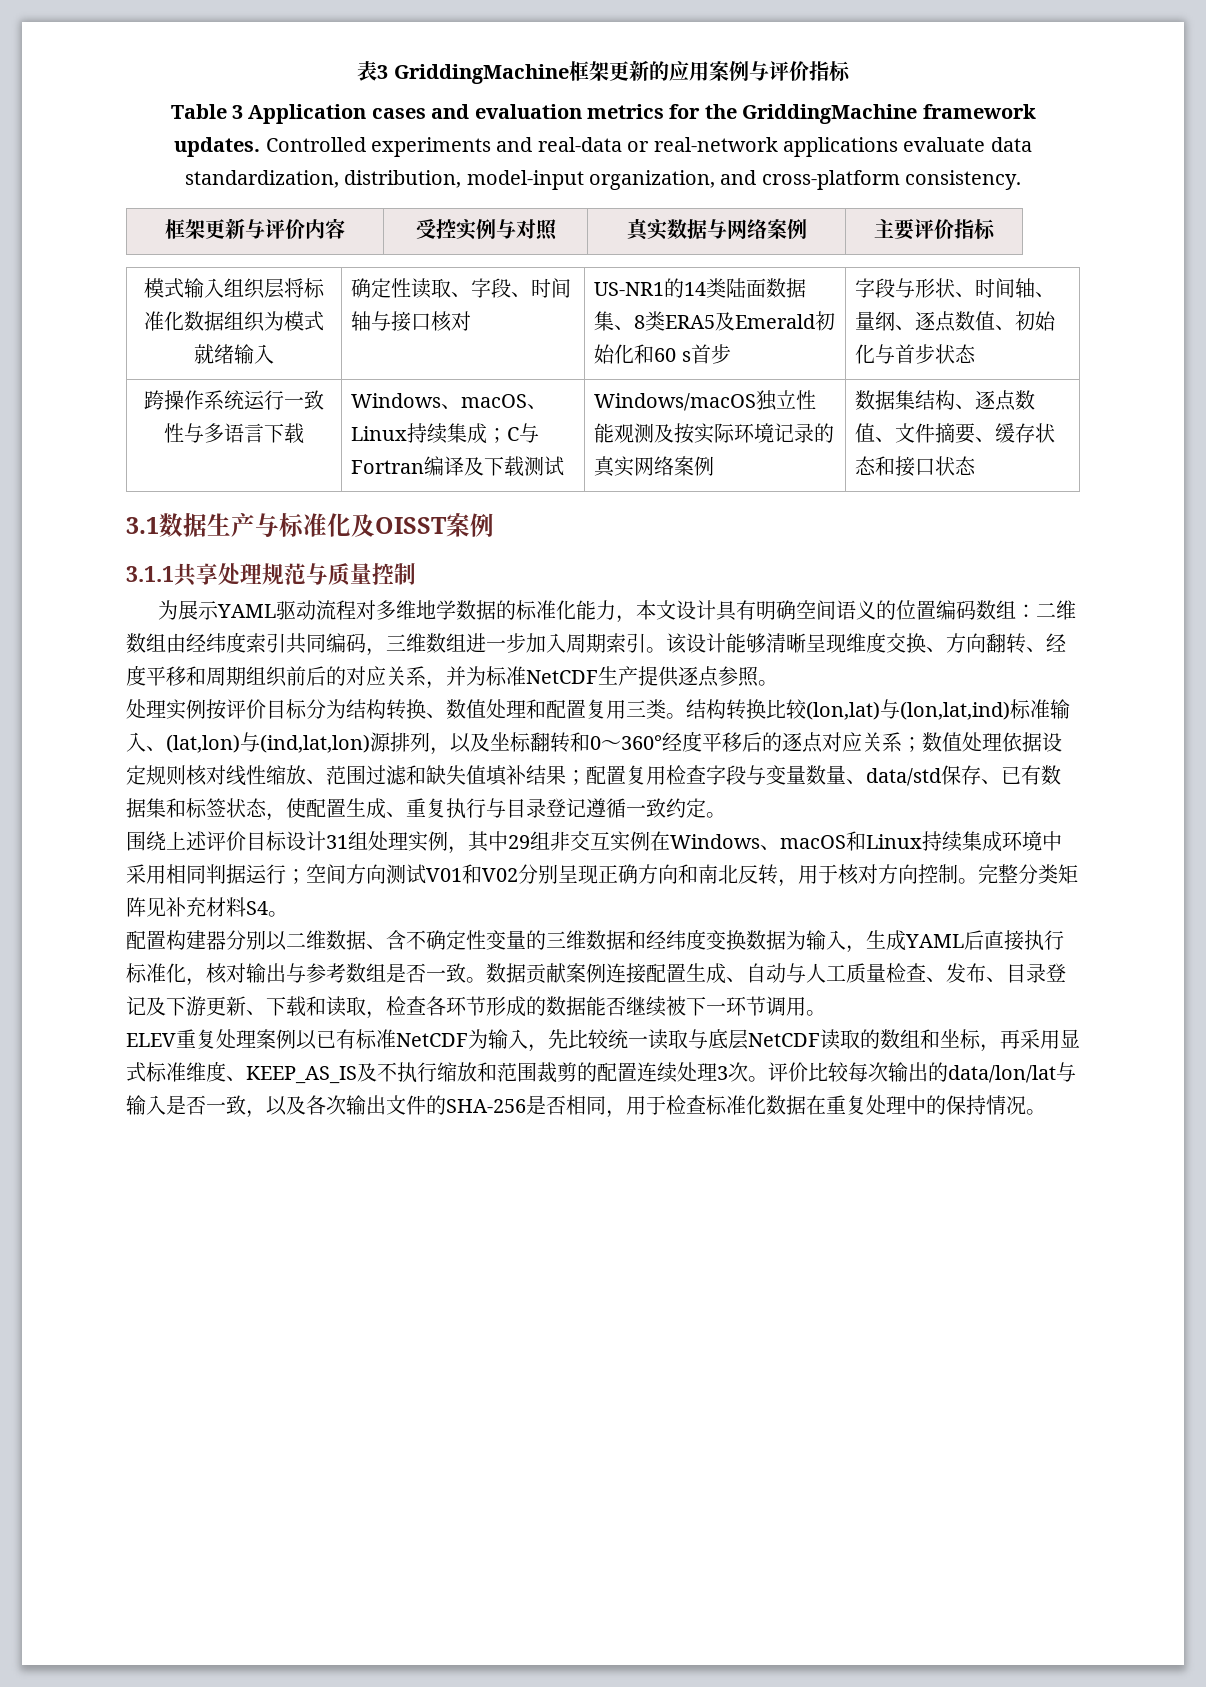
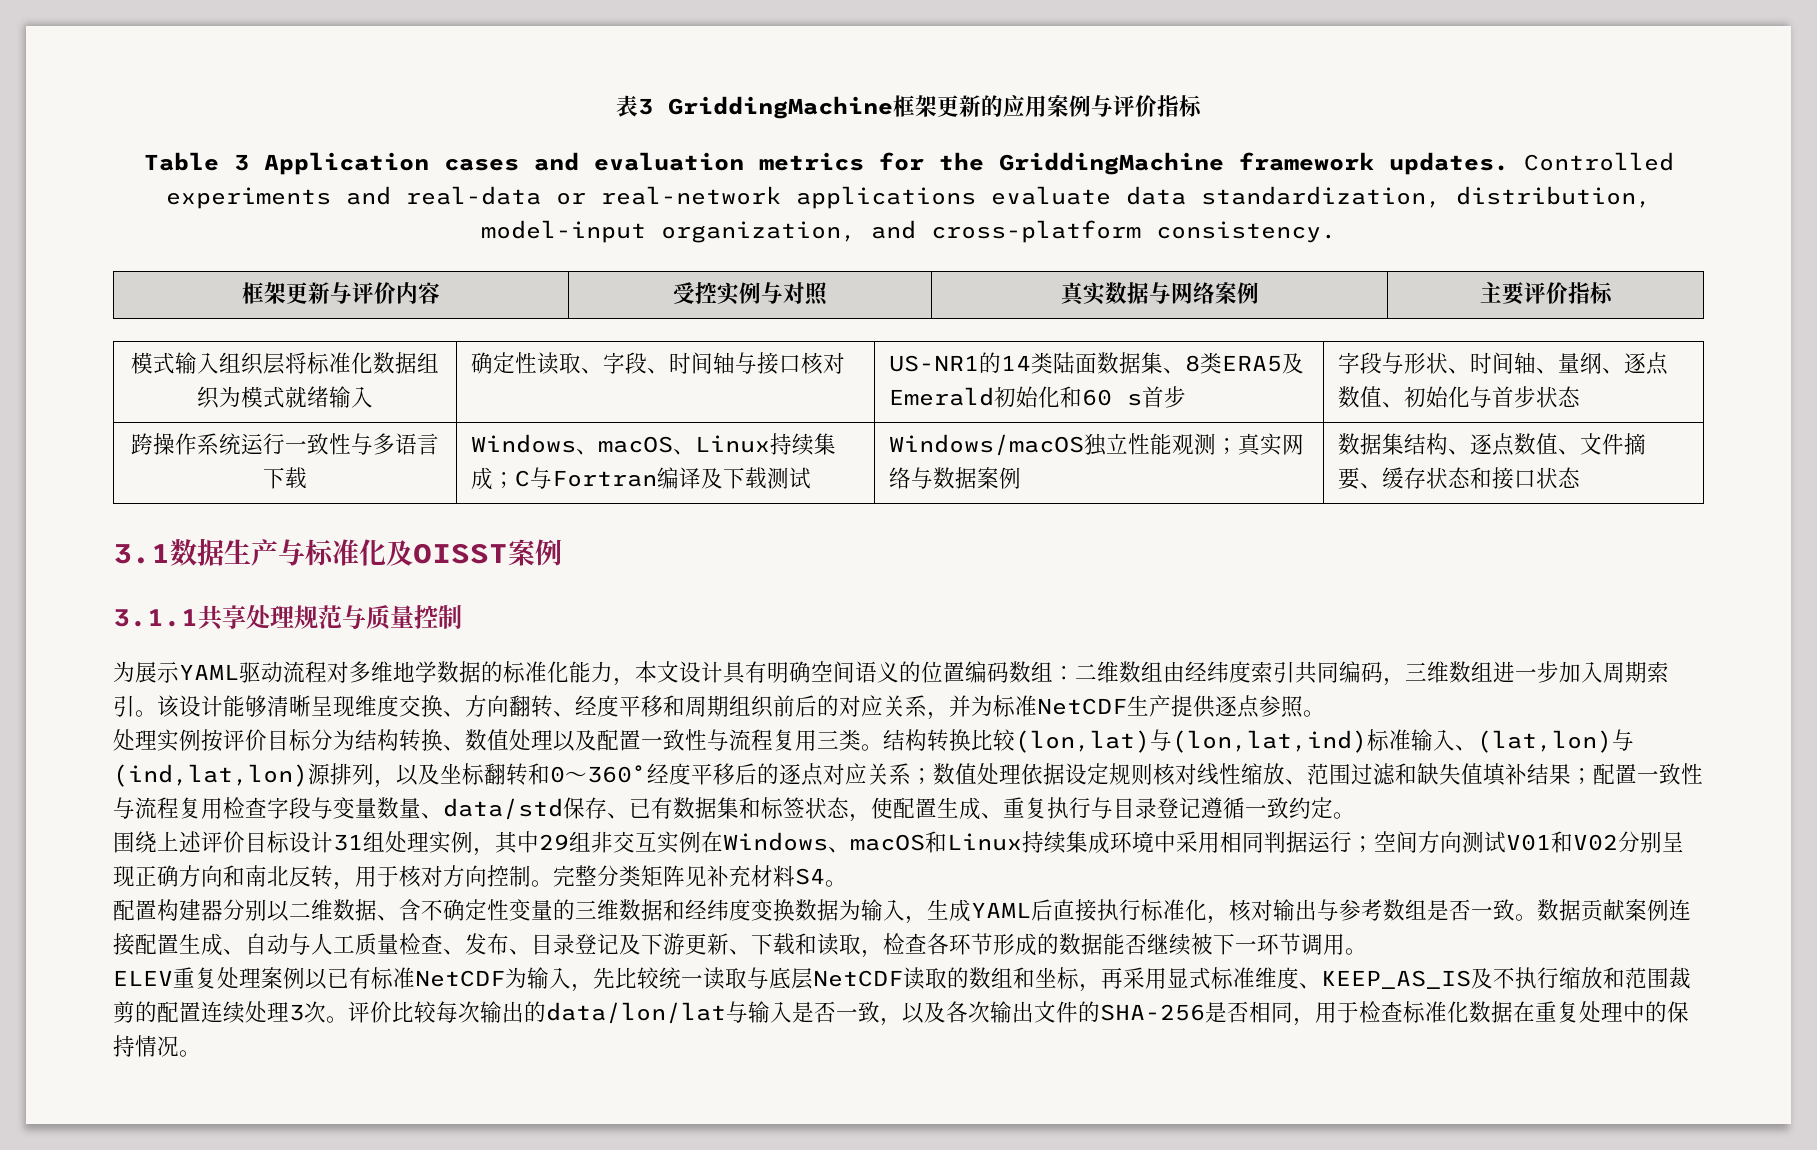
- Windows/macOS独立性能观测及按实际环境记录的真实网络案例
+ Windows/macOS独立性能观测；真实网络与数据案例
- 处理实例按评价目标分为结构转换、数值处理和配置复用三类。
+ 处理实例按评价目标分为结构转换、数值处理以及配置一致性与流程复用三类。
- 配置复用检查字段与变量数量、data/std保存、已有数据集和标签状态，使配置生成、重复执行与目录登记遵循一致约定。
+ 配置一致性与流程复用检查字段与变量数量、data/std保存、已有数据集和标签状态，使配置生成、重复执行与目录登记遵循一致约定。

